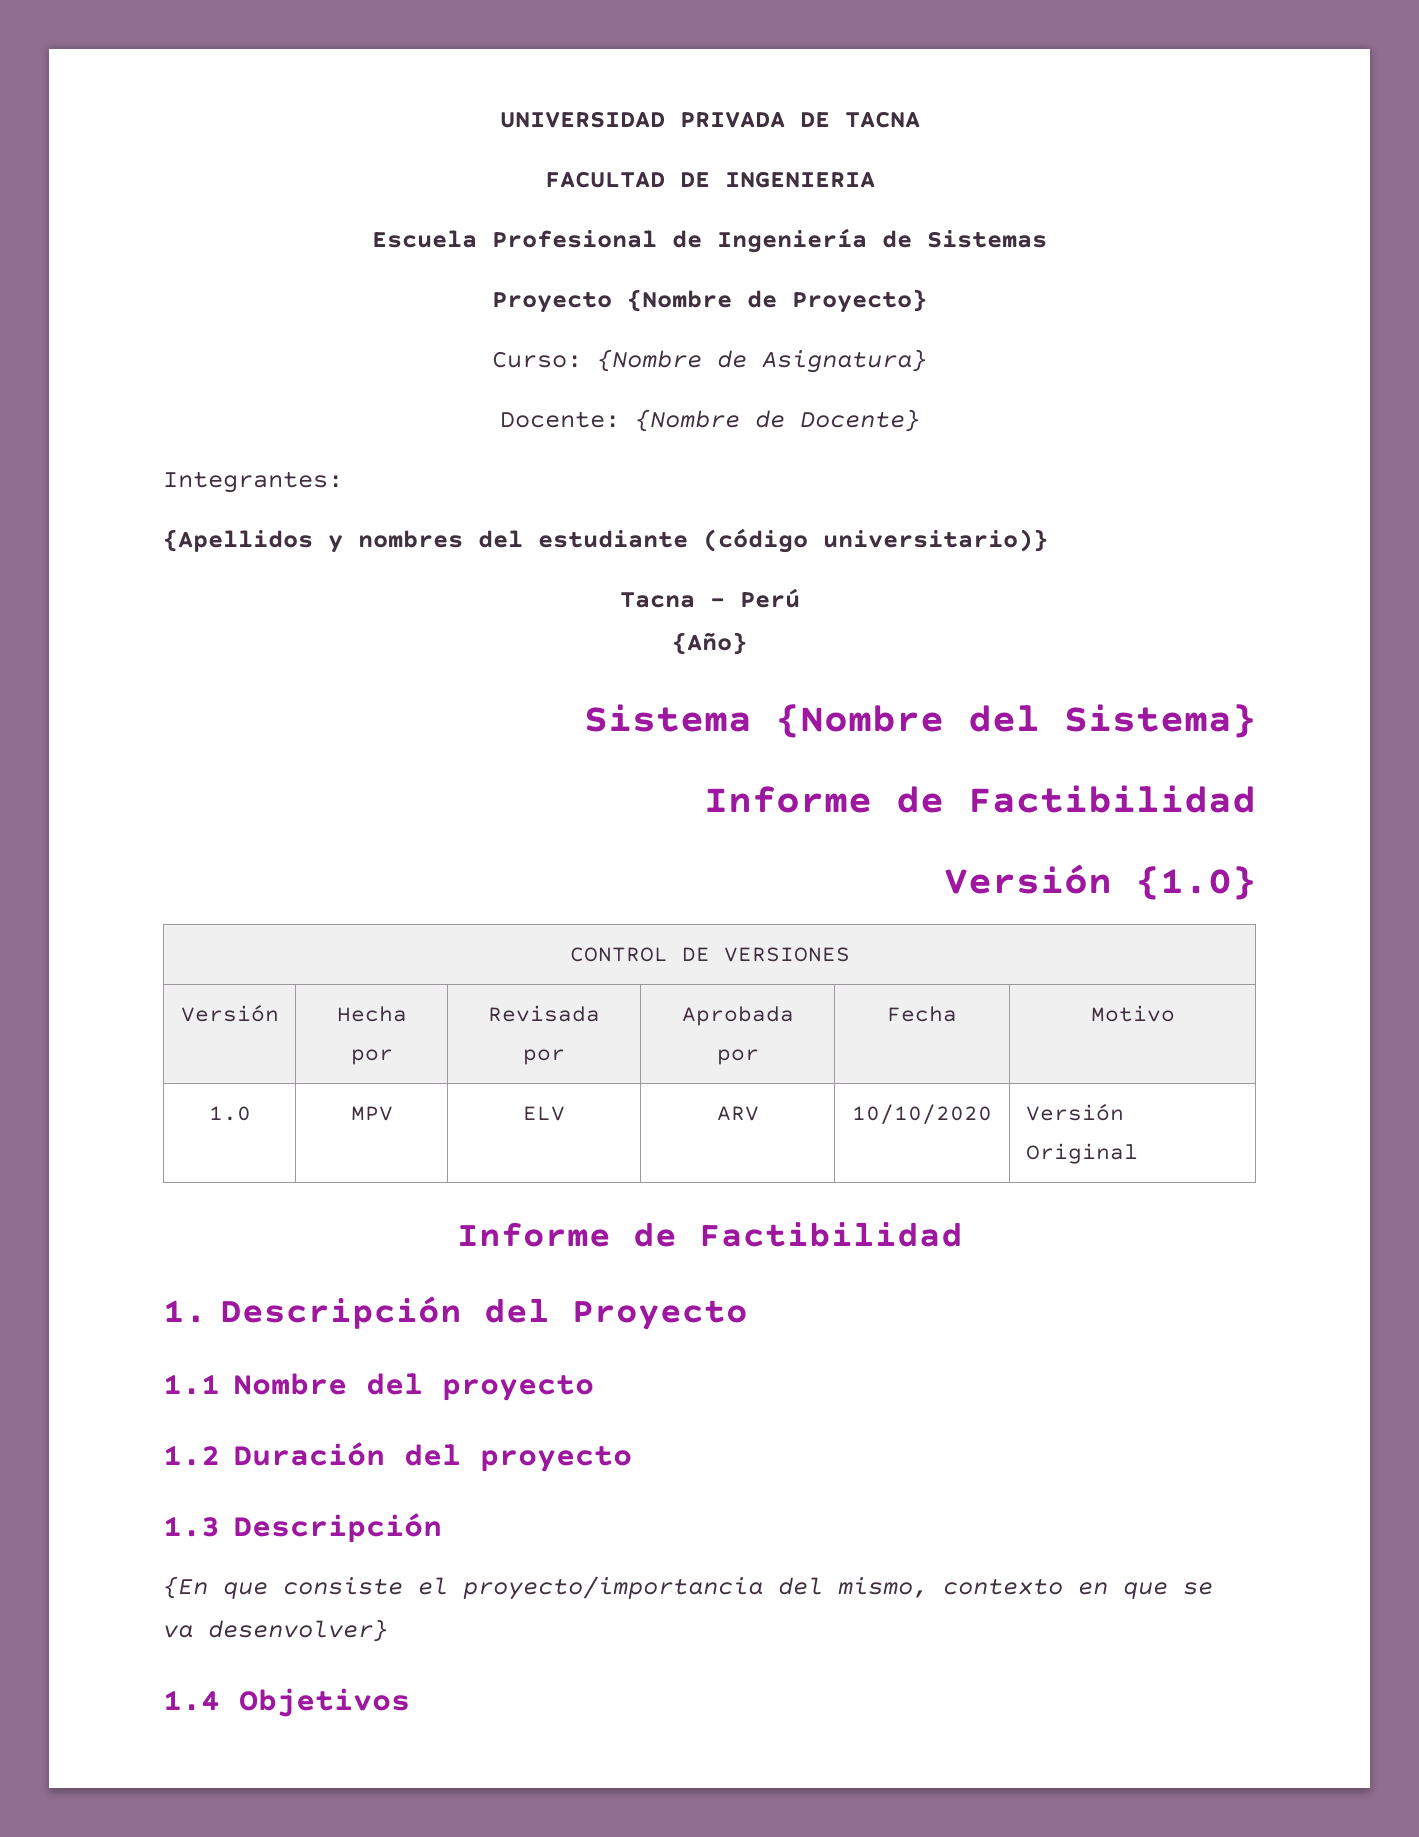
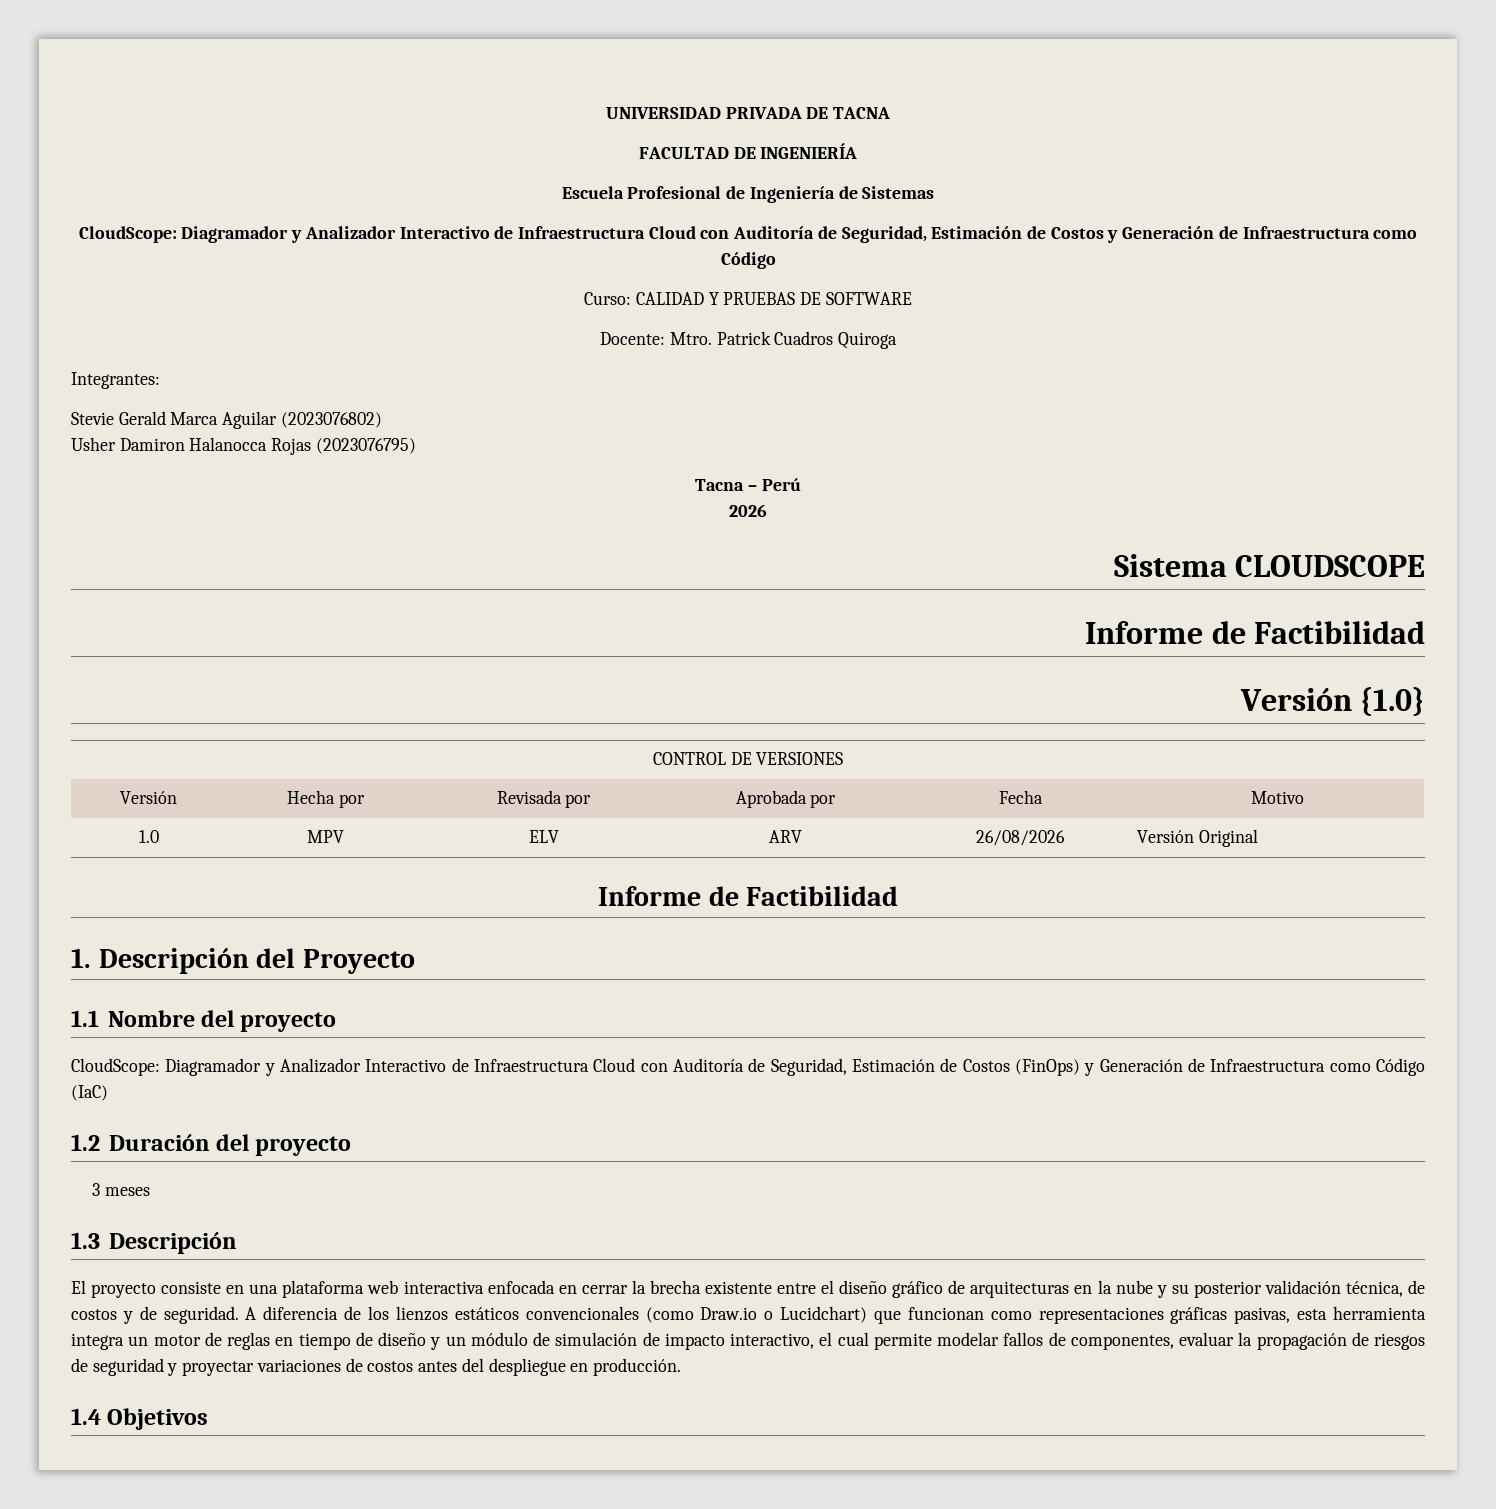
- FACULTAD DE INGENIERIA
+ FACULTAD DE INGENIERÍA
- Proyecto {Nombre de Proyecto}
- Curso: {Nombre de Asignatura}
- Docente: {Nombre de Docente}
+ CloudScope: Diagramador y Analizador Interactivo de Infraestructura Cloud con Auditoría de Seguridad, Estimación de Costos y Generación de Infraestructura como Código
+ Curso: CALIDAD Y PRUEBAS DE SOFTWARE
+ Docente: Mtro. Patrick Cuadros Quiroga
  Integrantes:
- {Apellidos y nombres del estudiante (código universitario)}
+ Stevie Gerald Marca Aguilar (2023076802)
+ Usher Damiron Halanocca Rojas (2023076795)
- {Año}
+ 2026
- Sistema {Nombre del Sistema}
+ Sistema CLOUDSCOPE
- 1.0 | MPV | ELV | ARV | 10/10/2020 | Versión Original
+ 1.0 | MPV | ELV | ARV | 26/08/2026 | Versión Original
+ CloudScope: Diagramador y Analizador Interactivo de Infraestructura Cloud con Auditoría de Seguridad, Estimación de Costos (FinOps) y Generación de Infraestructura como Código (IaC)
+ 3 meses
- {En que consiste el proyecto/importancia del mismo, contexto en que se va desenvolver}
+ El proyecto consiste en una plataforma web interactiva enfocada en cerrar la brecha existente entre el diseño gráfico de arquitecturas en la nube y su posterior validación técnica, de costos y de seguridad. A diferencia de los lienzos estáticos convencionales (como Draw.io o Lucidchart) que funcionan como representaciones gráficas pasivas, esta herramienta integra un motor de reglas en tiempo de diseño y un módulo de simulación de impacto interactivo, el cual permite modelar fallos de componentes, evaluar la propagación de riesgos de seguridad y proyectar variaciones de costos antes del despliegue en producción.

